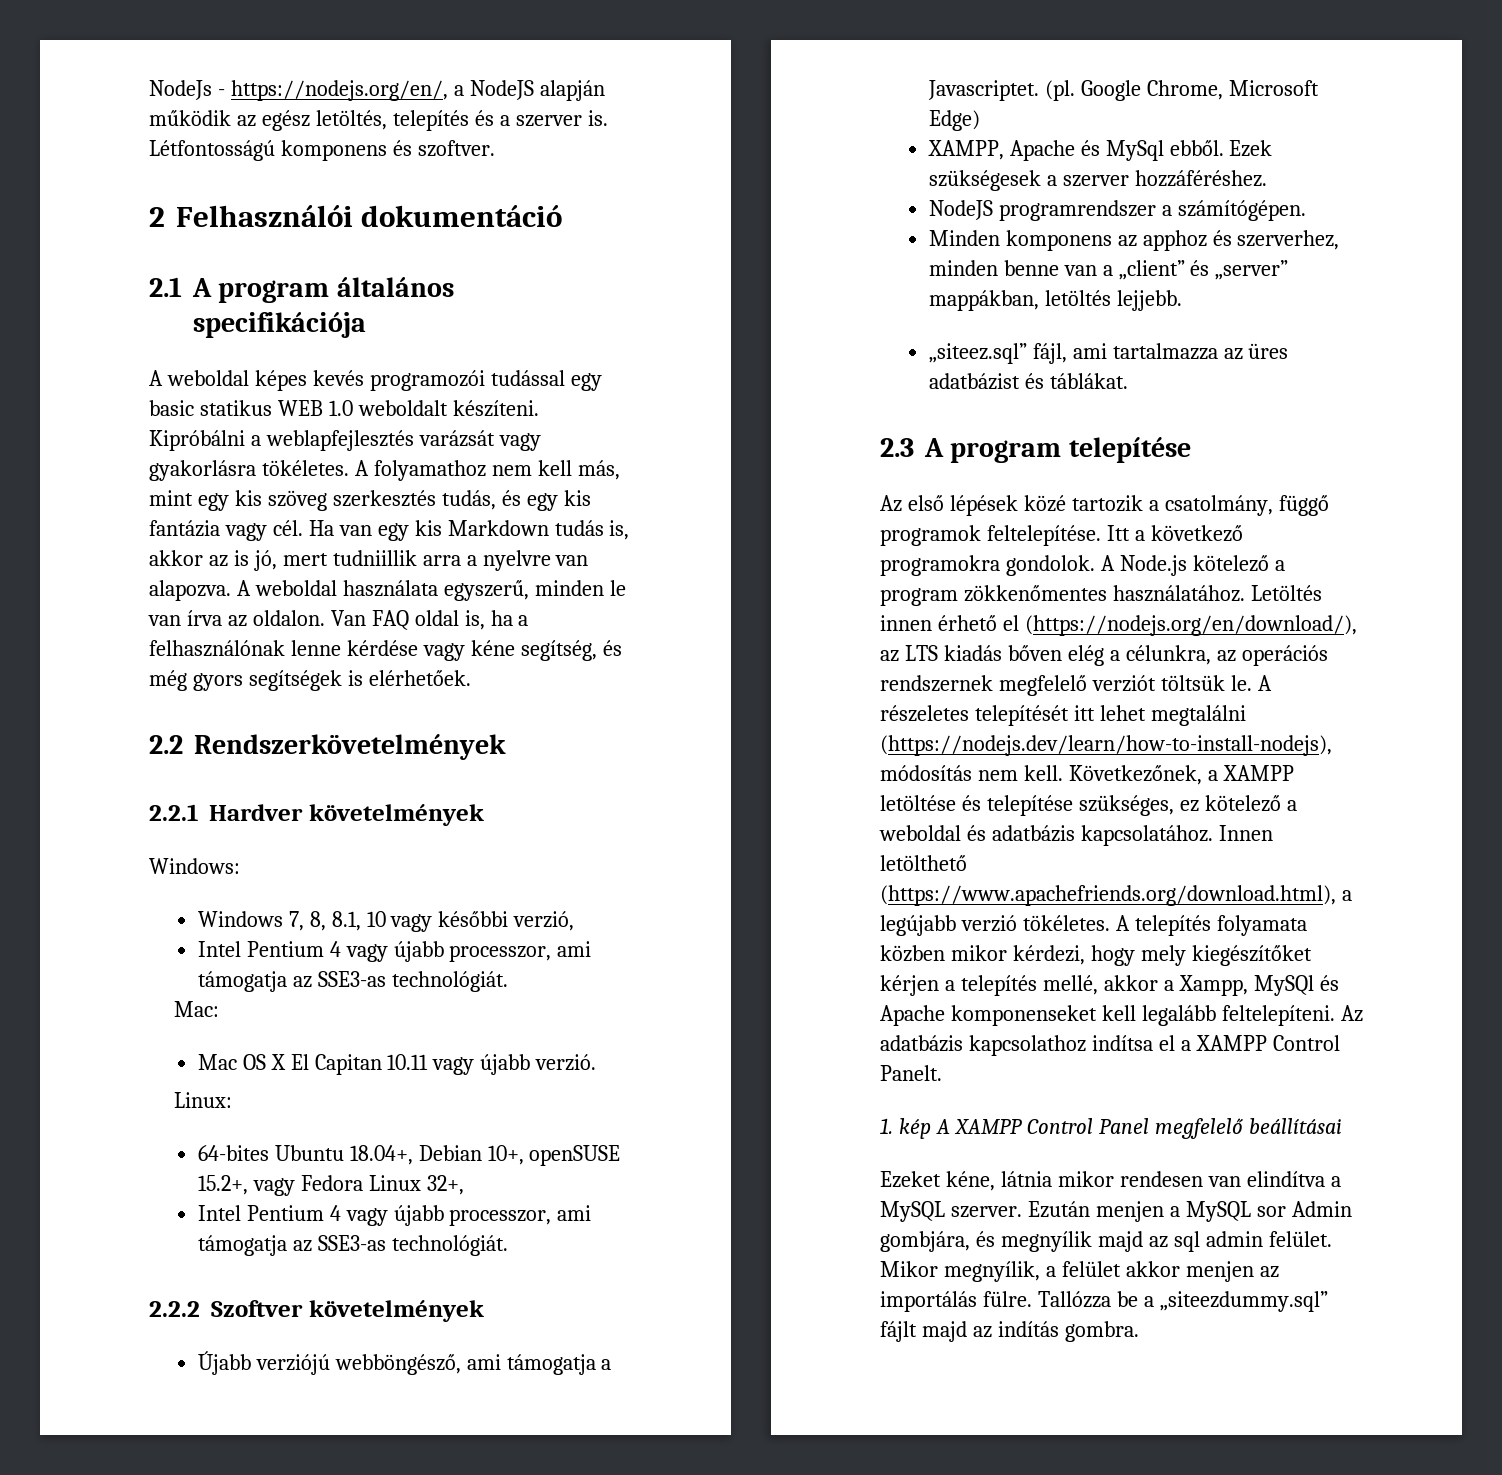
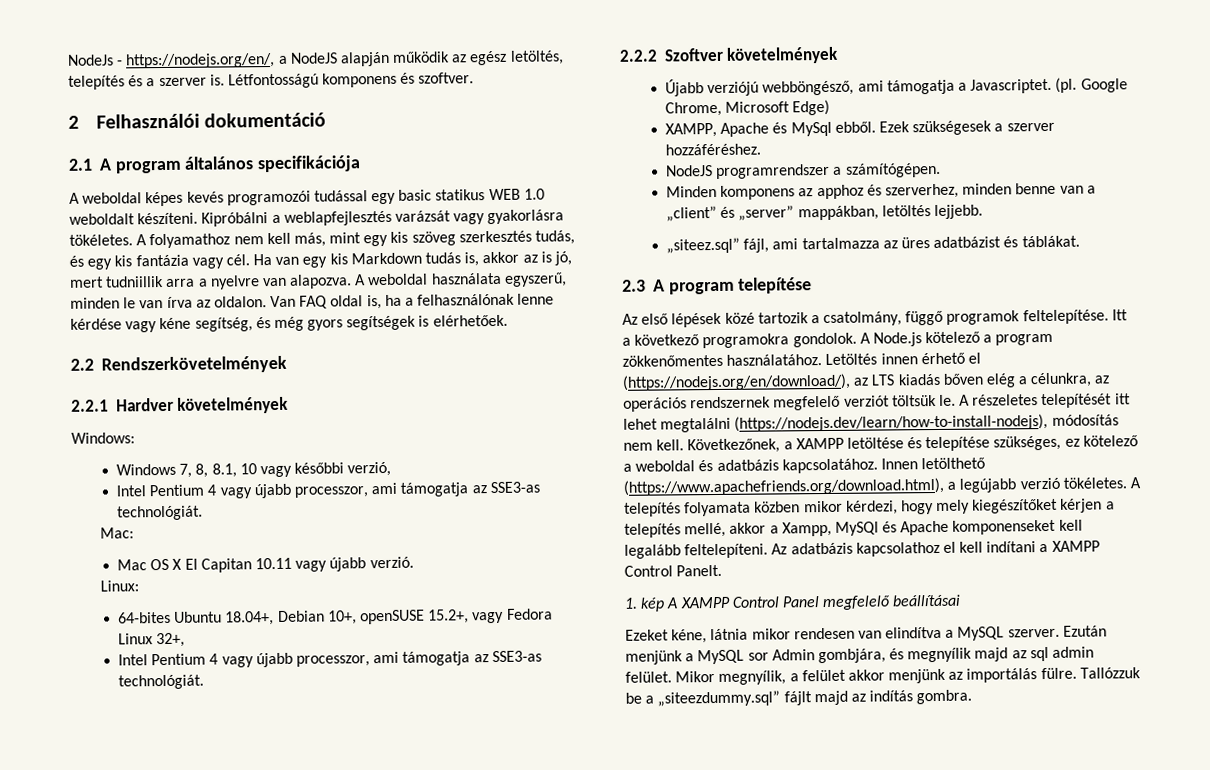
- Az adatbázis kapcsolathoz indítsa el a XAMPP Control Panelt.
+ Az adatbázis kapcsolathoz el kell indítani a XAMPP Control Panelt.
- Ezután menjen a MySQL sor Admin gombjára, és megnyílik majd az sql admin felület.
+ Ezután menjünk a MySQL sor Admin gombjára, és megnyílik majd az sql admin felület.
- Mikor megnyílik, a felület akkor menjen az importálás fülre.
+ Mikor megnyílik, a felület akkor menjünk az importálás fülre.
- Tallózza be a „siteezdummy.sql” fájlt majd az indítás gombra.
+ Tallózzuk be a „siteezdummy.sql” fájlt majd az indítás gombra.

